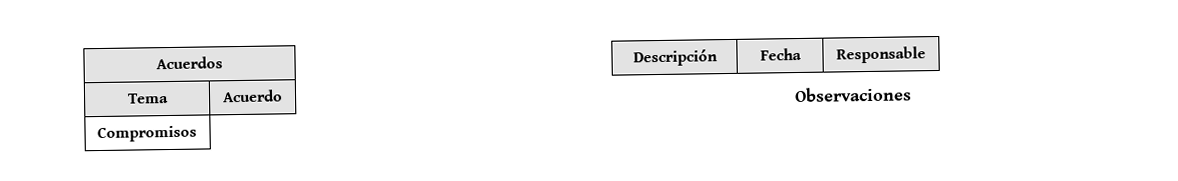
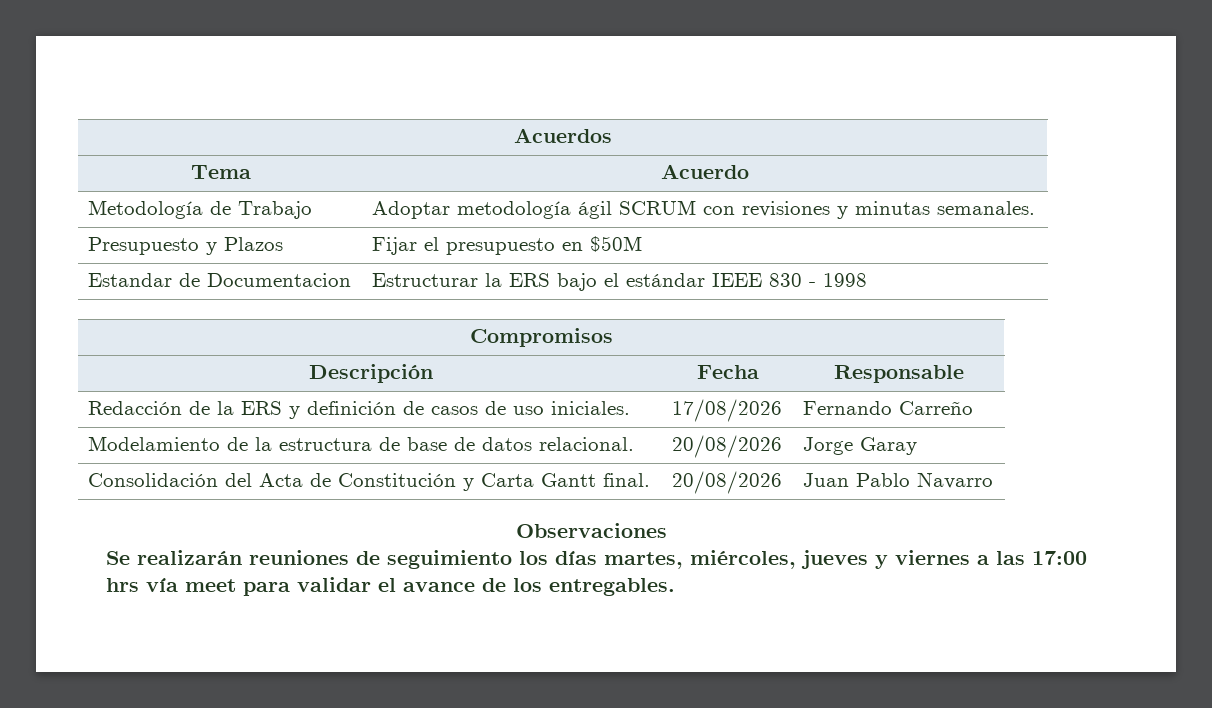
+ Metodología de Trabajo | Adoptar metodología ágil SCRUM con revisiones y minutas semanales.
+ Presupuesto y Plazos | Fijar el presupuesto en $50M
+ Estandar de Documentacion | Estructurar la ERS bajo el estándar IEEE 830 - 1998
  Compromisos
  Descripción | Fecha | Responsable
+ Redacción de la ERS y definición de casos de uso iniciales. | 17/08/2026 | Fernando Carreño
+ Modelamiento de la estructura de base de datos relacional. | 20/08/2026 | Jorge Garay
+ Consolidación del Acta de Constitución y Carta Gantt final. | 20/08/2026 | Juan Pablo Navarro
  Observaciones
+ Se realizarán reuniones de seguimiento los días martes, miércoles, jueves y viernes a las 17:00 hrs vía meet para validar el avance de los entregables.

